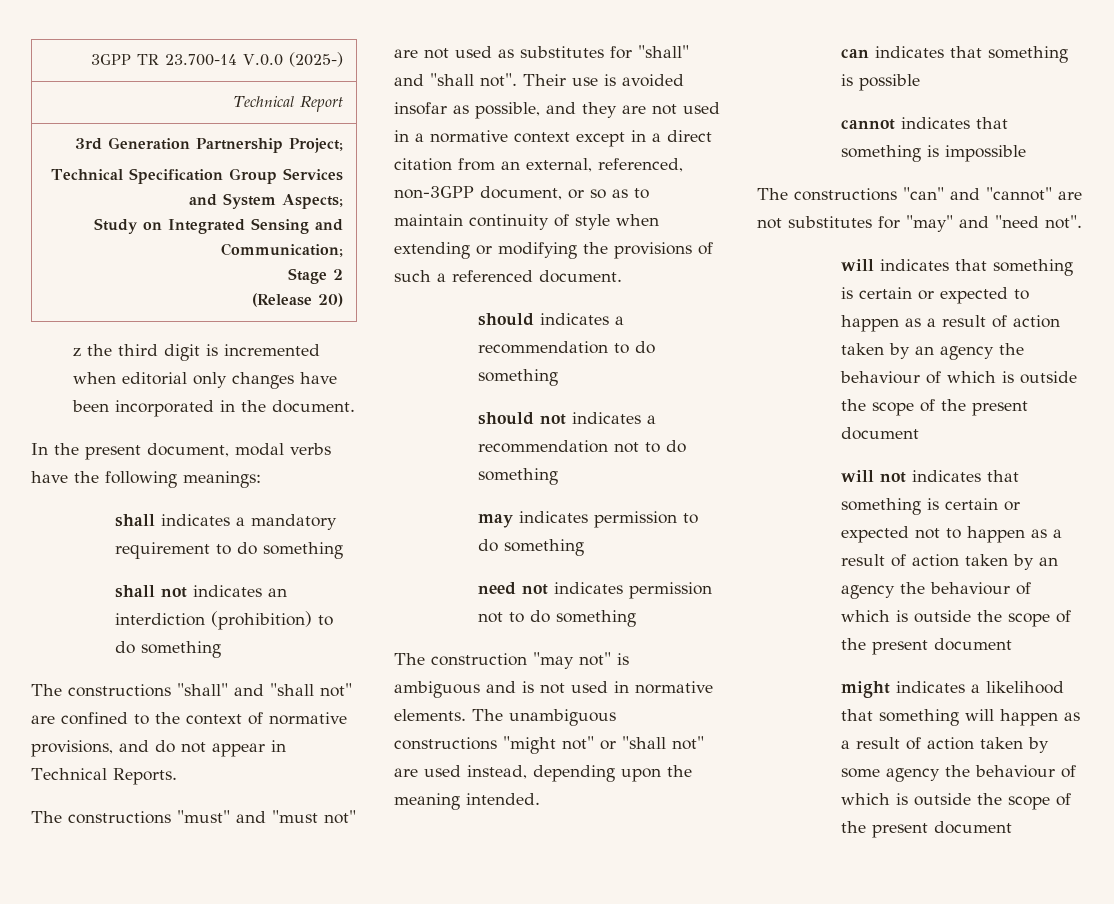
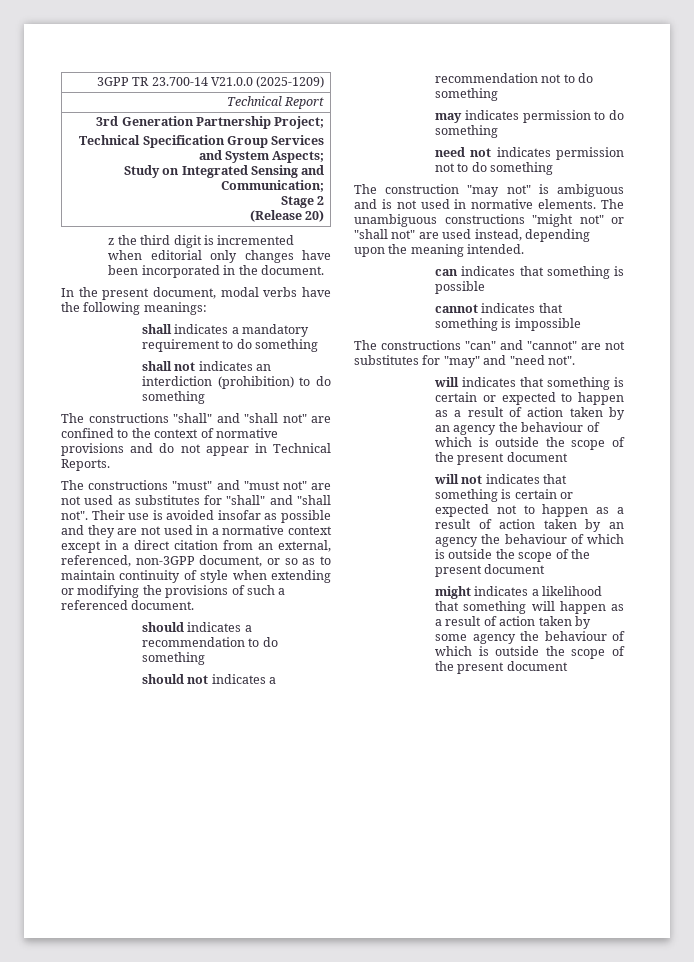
- 3GPP TR 23.700-14 V.0.0 (2025-)
+ 3GPP TR 23.700-14 V21.0.0 (2025-1209)
- The constructions "shall" and "shall not" are confined to the context of normative provisions, and do not appear in Technical Reports.
+ The constructions "shall" and "shall not" are confined to the context of normative provisions and do not appear in Technical Reports.
- Their use is avoided insofar as possible, and they are not used in a normative context except in a direct citation from an external, referenced, non-3GPP document, or so as to maintain continuity of style when extending or modifying the provisions of such a referenced document.
+ Their use is avoided insofar as possible and they are not used in a normative context except in a direct citation from an external, referenced, non-3GPP document, or so as to maintain continuity of style when extending or modifying the provisions of such a referenced document.

